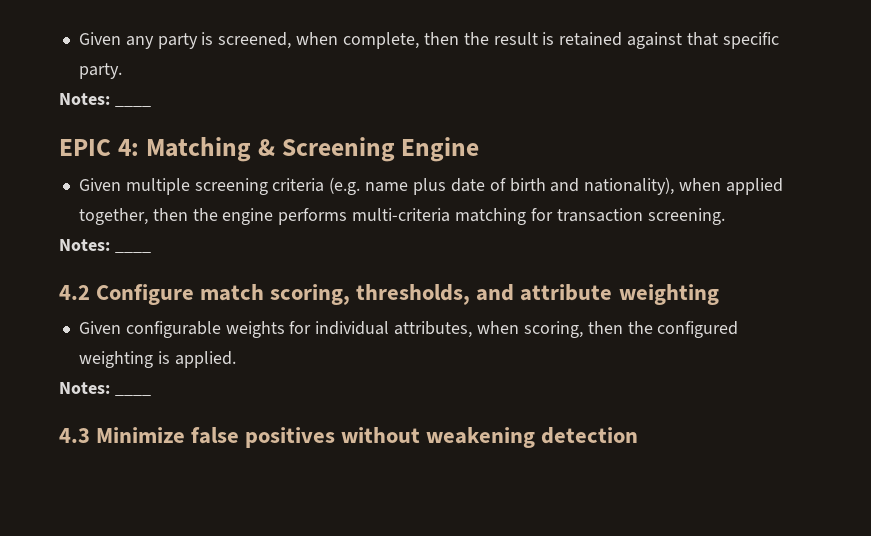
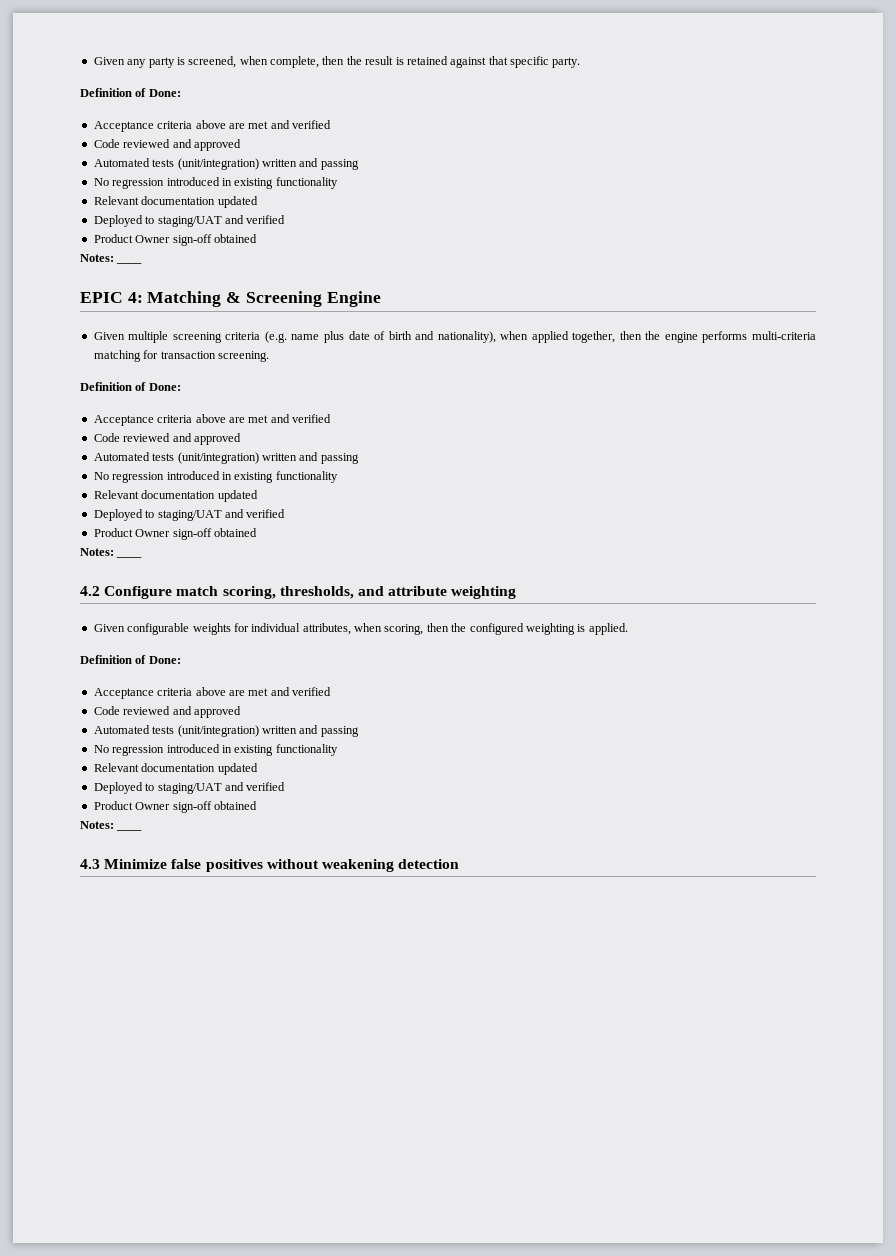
  Given any party is screened, when complete, then the result is retained against that specific party.
+ Definition of Done:
+ Acceptance criteria above are met and verified
+ Code reviewed and approved
+ Automated tests (unit/integration) written and passing
+ No regression introduced in existing functionality
+ Relevant documentation updated
+ Deployed to staging/UAT and verified
+ Product Owner sign-off obtained
  Given multiple screening criteria (e.g. name plus date of birth and nationality), when applied together, then the engine performs multi-criteria matching for transaction screening.
+ Definition of Done:
+ Acceptance criteria above are met and verified
+ Code reviewed and approved
+ Automated tests (unit/integration) written and passing
+ No regression introduced in existing functionality
+ Relevant documentation updated
+ Deployed to staging/UAT and verified
+ Product Owner sign-off obtained
  Given configurable weights for individual attributes, when scoring, then the configured weighting is applied.
+ Definition of Done:
+ Acceptance criteria above are met and verified
+ Code reviewed and approved
+ Automated tests (unit/integration) written and passing
+ No regression introduced in existing functionality
+ Relevant documentation updated
+ Deployed to staging/UAT and verified
+ Product Owner sign-off obtained

